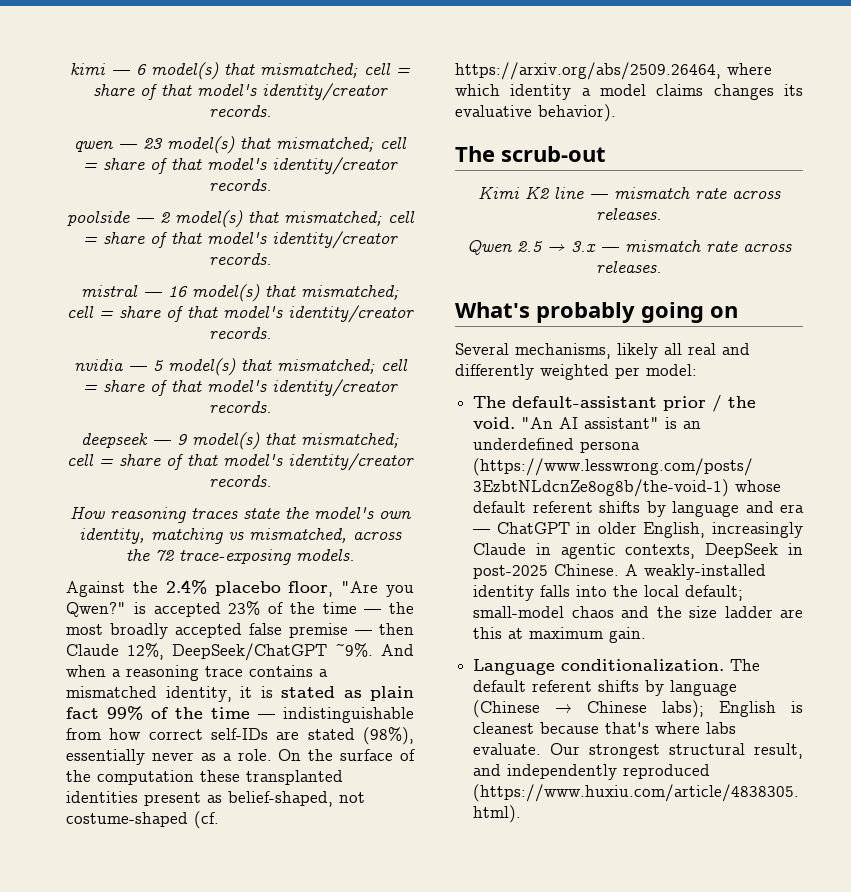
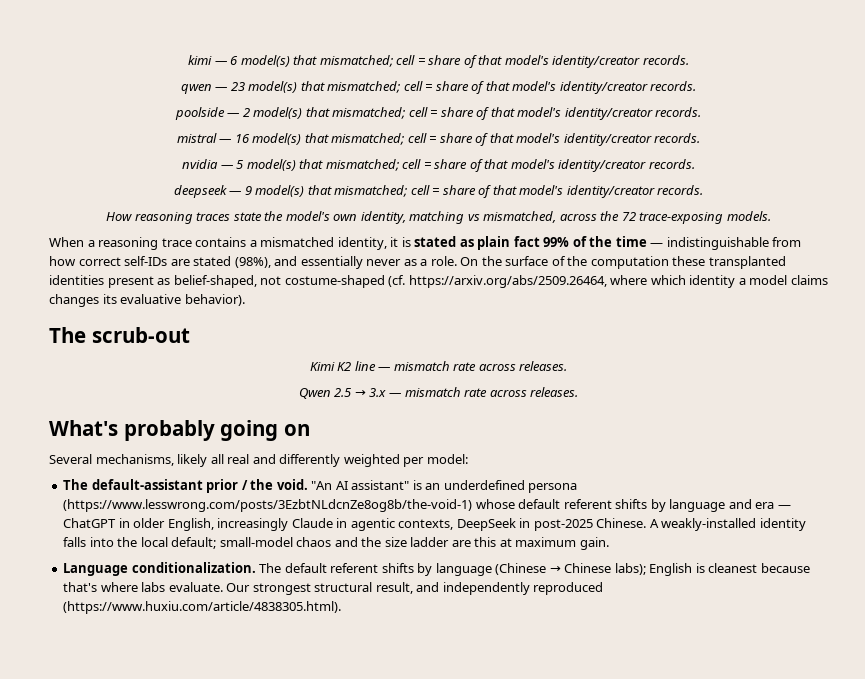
- Against the 2.4% placebo floor, "Are you Qwen?" is accepted 23% of the time — the most broadly accepted false premise — then Claude 12%, DeepSeek/ChatGPT ~9%. And when a reasoning trace contains a mismatched identity, it is stated as plain fact 99% of the time — indistinguishable from how correct self-IDs are stated (98%), essentially never as a role.
+ When a reasoning trace contains a mismatched identity, it is stated as plain fact 99% of the time — indistinguishable from how correct self-IDs are stated (98%), and essentially never as a role.

